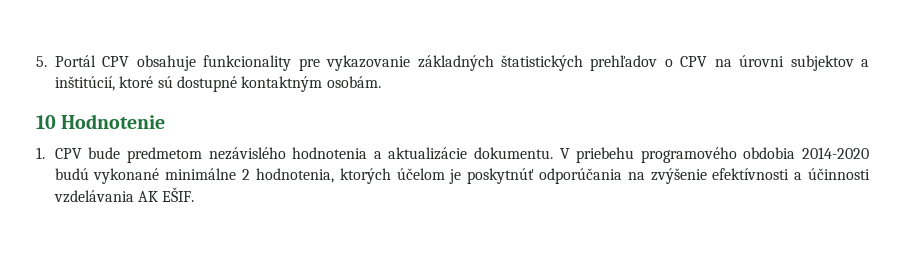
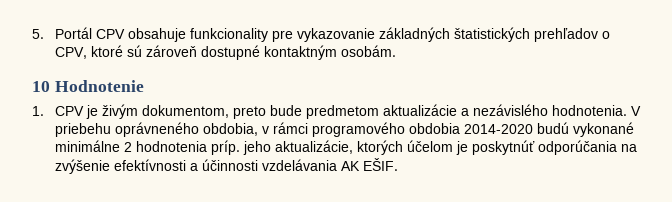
- 5. Portál CPV obsahuje funkcionality pre vykazovanie základných štatistických prehľadov o CPV na úrovni subjektov a inštitúcií, ktoré sú dostupné kontaktným osobám.
+ 5. Portál CPV obsahuje funkcionality pre vykazovanie základných štatistických prehľadov o CPV, ktoré sú zároveň dostupné kontaktným osobám.
- 1. CPV bude predmetom nezávislého hodnotenia a aktualizácie dokumentu. V priebehu programového obdobia 2014-2020 budú vykonané minimálne 2 hodnotenia, ktorých účelom je poskytnúť odporúčania na zvýšenie efektívnosti a účinnosti vzdelávania AK EŠIF.
+ 1. CPV je živým dokumentom, preto bude predmetom aktualizácie a nezávislého hodnotenia. V priebehu oprávneného obdobia, v rámci programového obdobia 2014-2020 budú vykonané minimálne 2 hodnotenia príp. jeho aktualizácie, ktorých účelom je poskytnúť odporúčania na zvýšenie efektívnosti a účinnosti vzdelávania AK EŠIF.

